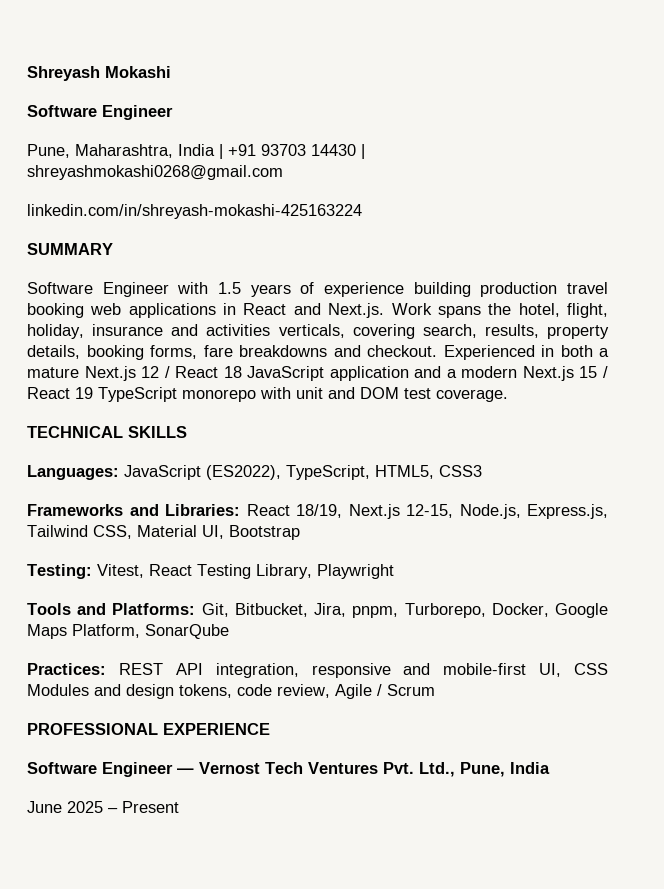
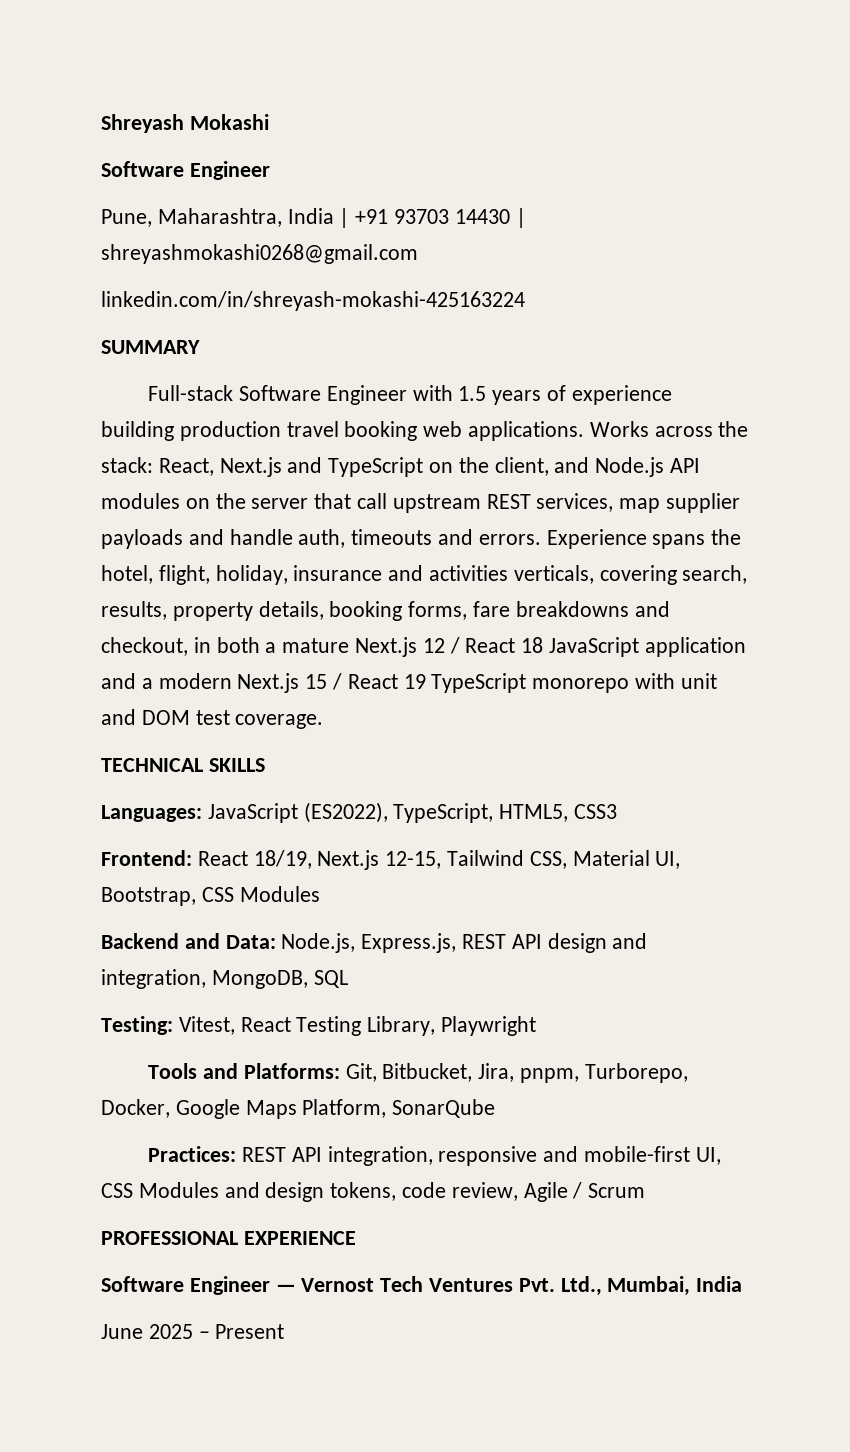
- Software Engineer with 1.5 years of experience building production travel booking web applications in React and Next.js. Work spans the hotel, flight, holiday, insurance and activities verticals, covering search, results, property details, booking forms, fare breakdowns and checkout. Experienced in both a mature Next.js 12 / React 18 JavaScript application and a modern Next.js 15 / React 19 TypeScript monorepo with unit and DOM test coverage.
+ Full-stack Software Engineer with 1.5 years of experience building production travel booking web applications. Works across the stack: React, Next.js and TypeScript on the client, and Node.js API modules on the server that call upstream REST services, map supplier payloads and handle auth, timeouts and errors. Experience spans the hotel, flight, holiday, insurance and activities verticals, covering search, results, property details, booking forms, fare breakdowns and checkout, in both a mature Next.js 12 / React 18 JavaScript application and a modern Next.js 15 / React 19 TypeScript monorepo with unit and DOM test coverage.
- Frameworks and Libraries: React 18/19, Next.js 12-15, Node.js, Express.js, Tailwind CSS, Material UI, Bootstrap
+ Frontend: React 18/19, Next.js 12-15, Tailwind CSS, Material UI, Bootstrap, CSS Modules
+ Backend and Data: Node.js, Express.js, REST API design and integration, MongoDB, SQL
- Software Engineer — Vernost Tech Ventures Pvt. Ltd., Pune, India
+ Software Engineer — Vernost Tech Ventures Pvt. Ltd., Mumbai, India

